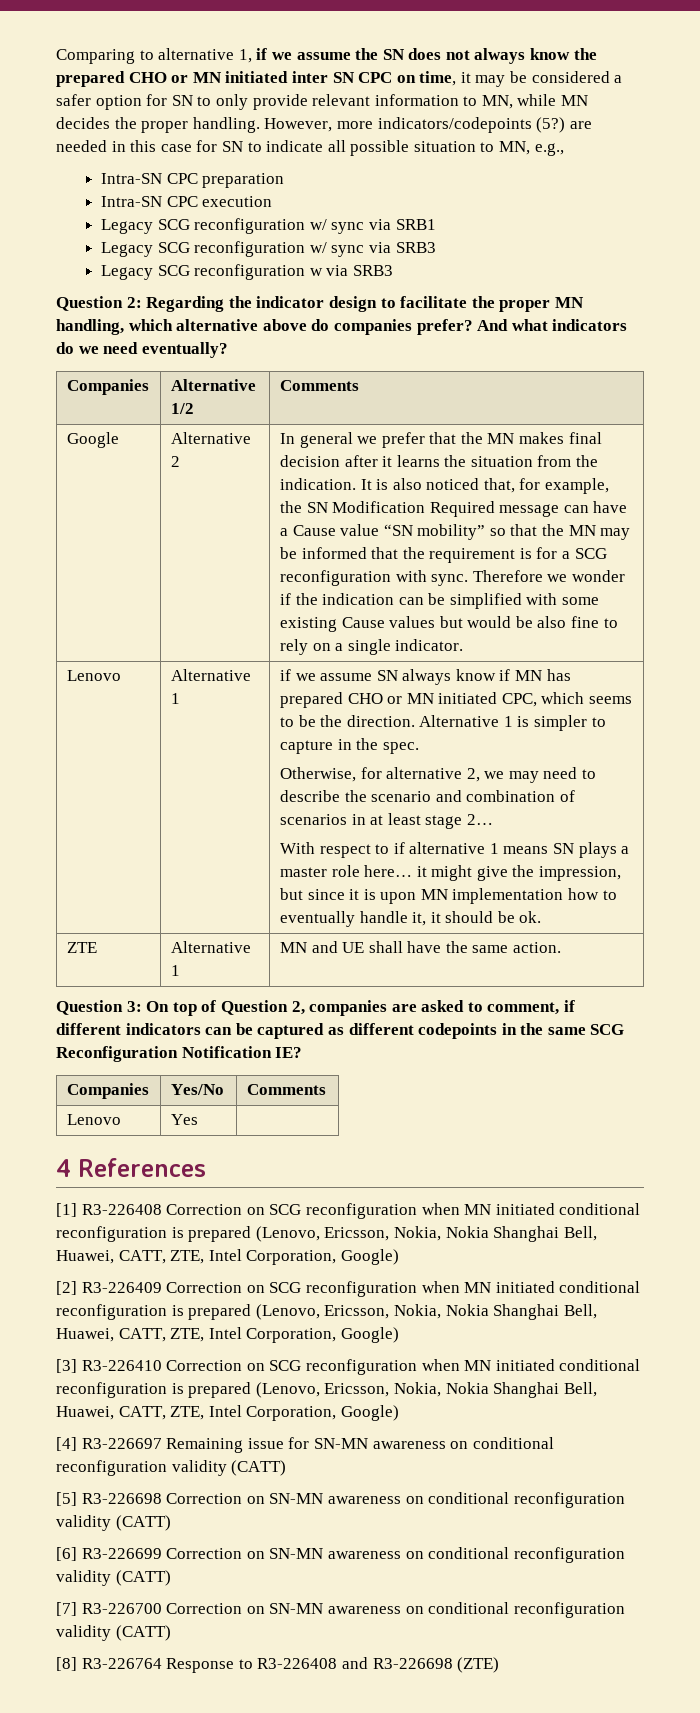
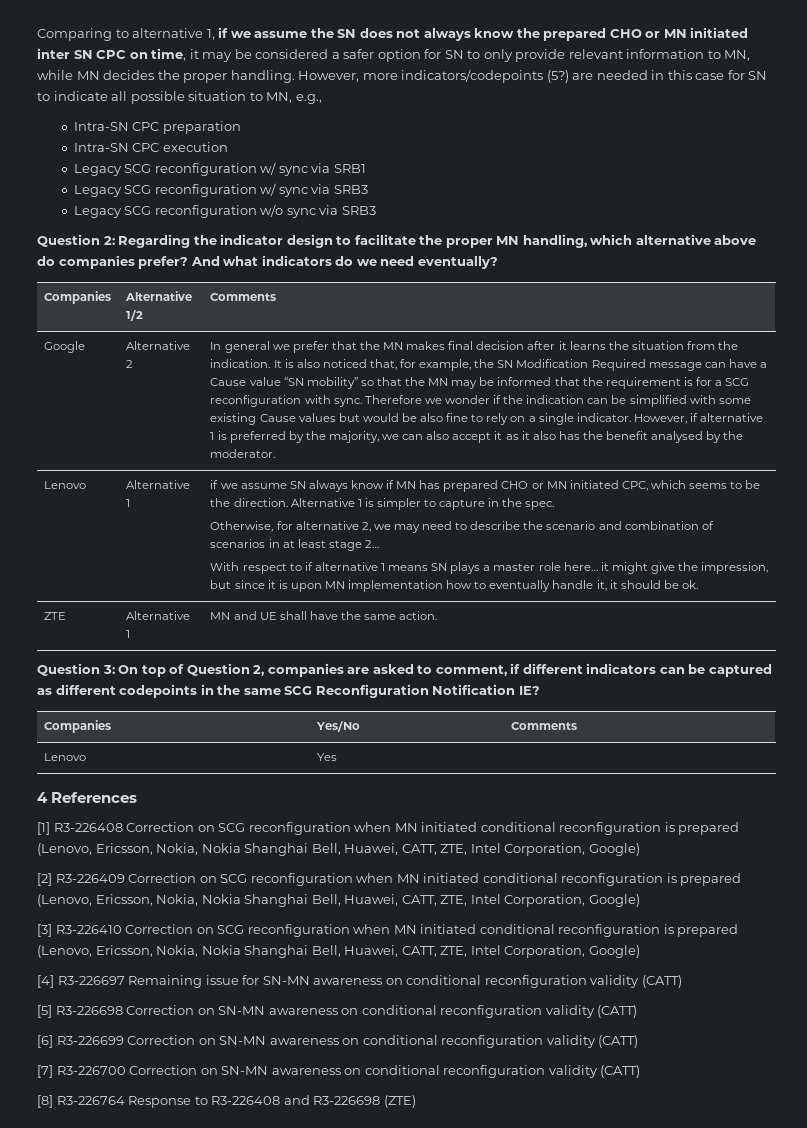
- Legacy SCG reconfiguration w via SRB3
+ Legacy SCG reconfiguration w/o sync via SRB3
+ However, if alternative 1 is preferred by the majority, we can also accept it as it also has the benefit analysed by the moderator.

